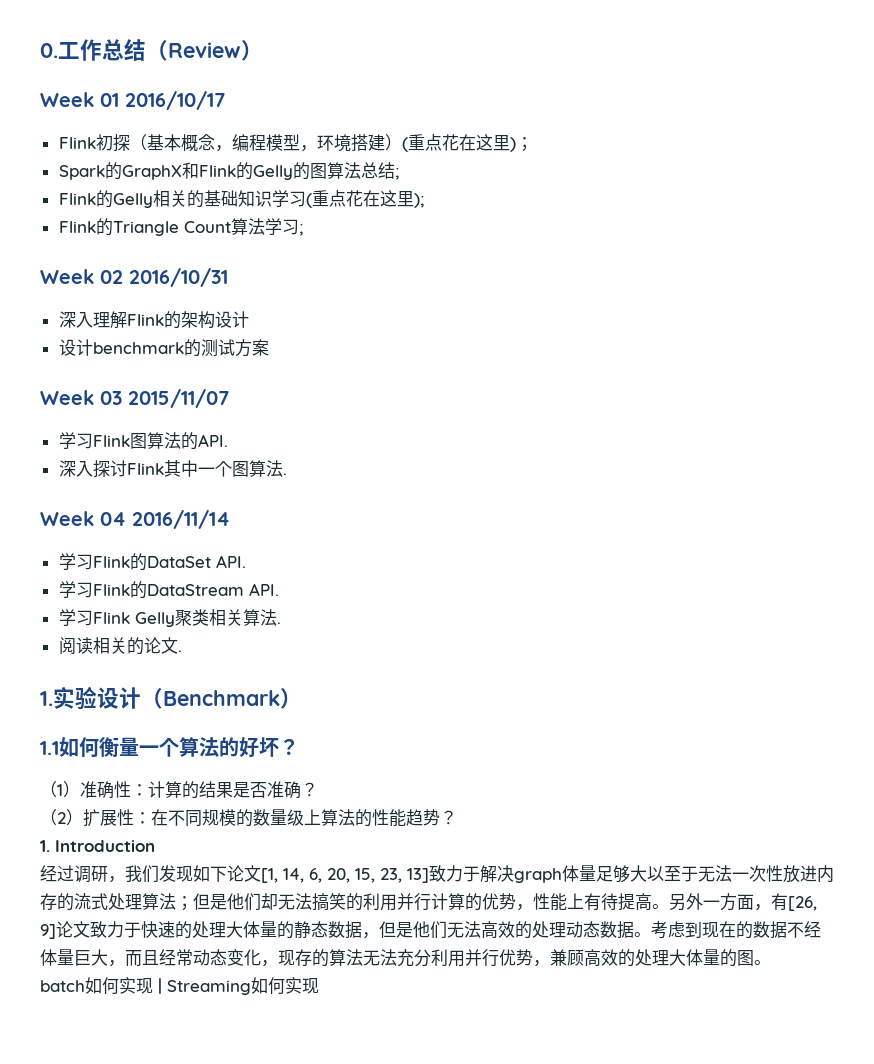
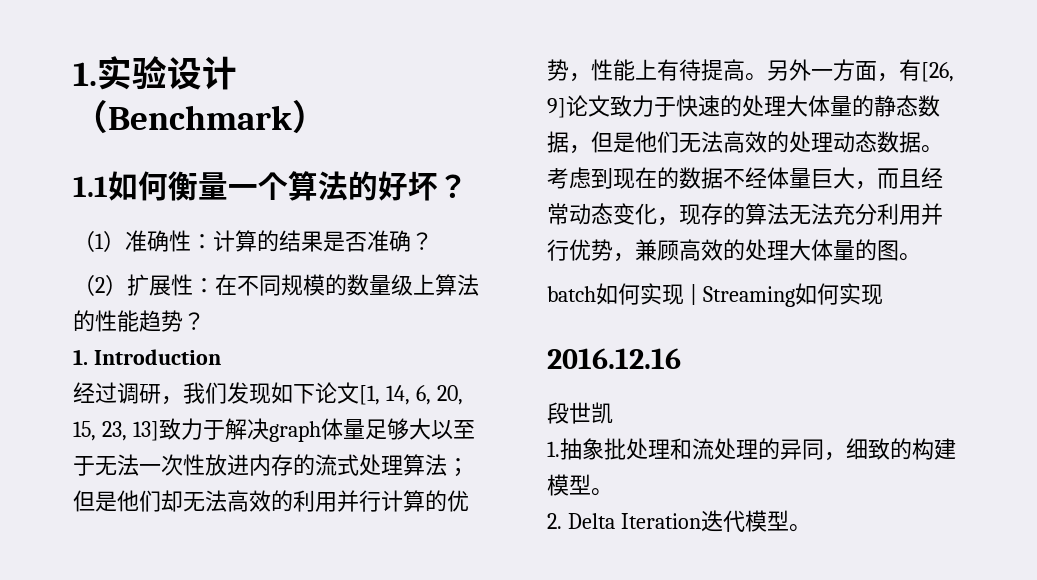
- 0.工作总结（Review）
- Week 01 2016/10/17
- Flink初探（基本概念，编程模型，环境搭建）(重点花在这里)；
- Spark的GraphX和Flink的Gelly的图算法总结;
- Flink的Gelly相关的基础知识学习(重点花在这里);
- Flink的Triangle Count算法学习;
- Week 02 2016/10/31
- 深入理解Flink的架构设计
- 设计benchmark的测试方案
- Week 03 2015/11/07
- 学习Flink图算法的API.
- 深入探讨Flink其中一个图算法.
- Week 04 2016/11/14
- 学习Flink的DataSet API.
- 学习Flink的DataStream API.
- 学习Flink Gelly聚类相关算法.
- 阅读相关的论文.
- 经过调研，我们发现如下论文[1, 14, 6, 20, 15, 23, 13]致力于解决graph体量足够大以至于无法一次性放进内存的流式处理算法；但是他们却无法搞笑的利用并行计算的优势，性能上有待提高。
+ 经过调研，我们发现如下论文[1, 14, 6, 20, 15, 23, 13]致力于解决graph体量足够大以至于无法一次性放进内存的流式处理算法；但是他们却无法高效的利用并行计算的优势，性能上有待提高。
+ 2016.12.16
+ 段世凯
+ 1.抽象批处理和流处理的异同，细致的构建模型。
+ 2. Delta Iteration迭代模型。

